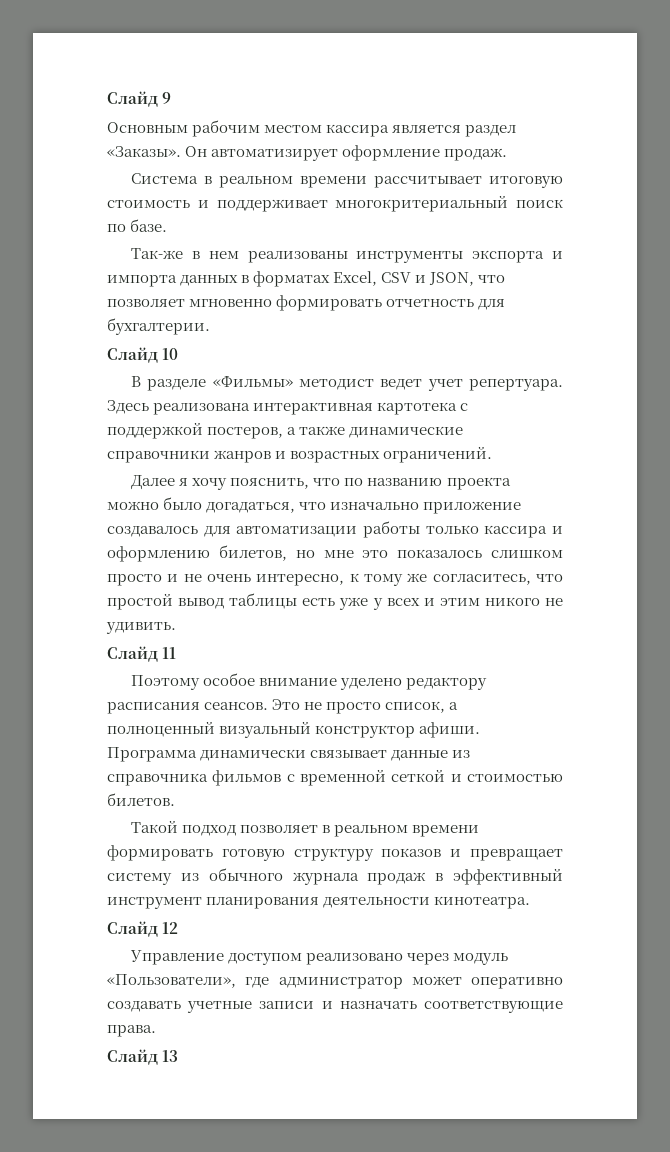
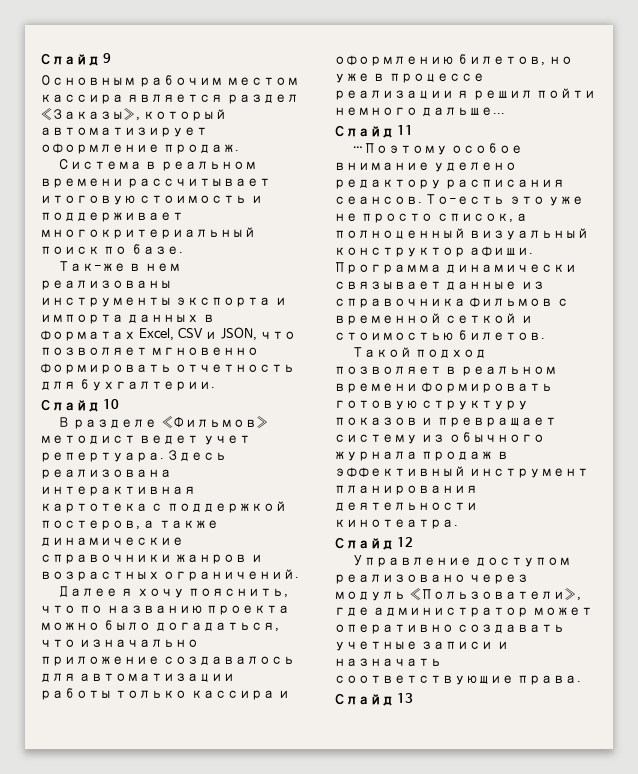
- Основным рабочим местом кассира является раздел «Заказы». Он автоматизирует оформление продаж.
+ Основным рабочим местом кассира является раздел «Заказы», который автоматизирует оформление продаж.
- В разделе «Фильмы» методист ведет учет репертуара.
+ В разделе «Фильмов» методист ведет учет репертуара.
- Далее я хочу пояснить, что по названию проекта можно было догадаться, что изначально приложение создавалось для автоматизации работы только кассира и оформлению билетов, но мне это показалось слишком просто и не очень интересно, к тому же согласитесь, что простой вывод таблицы есть уже у всех и этим никого не удивить.
+ Далее я хочу пояснить, что по названию проекта можно было догадаться, что изначально приложение создавалось для автоматизации работы только кассира и оформлению билетов, но уже в процессе реализации я решил пойти немного дальше...
- Поэтому особое внимание уделено редактору расписания сеансов.
+ …Поэтому особое внимание уделено редактору расписания сеансов.
- Это не просто список, а полноценный визуальный конструктор афиши.
+ То-есть это уже не просто список, а полноценный визуальный конструктор афиши.

